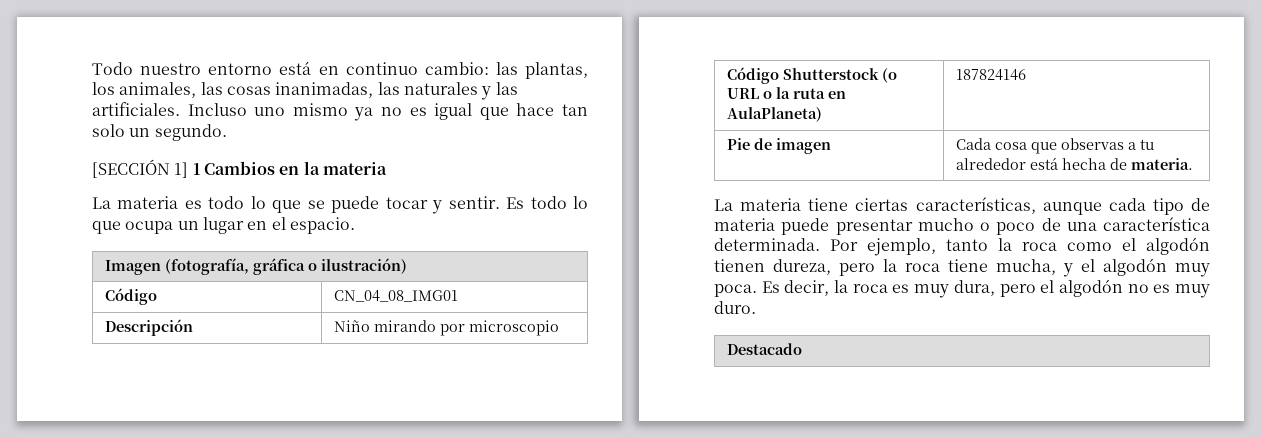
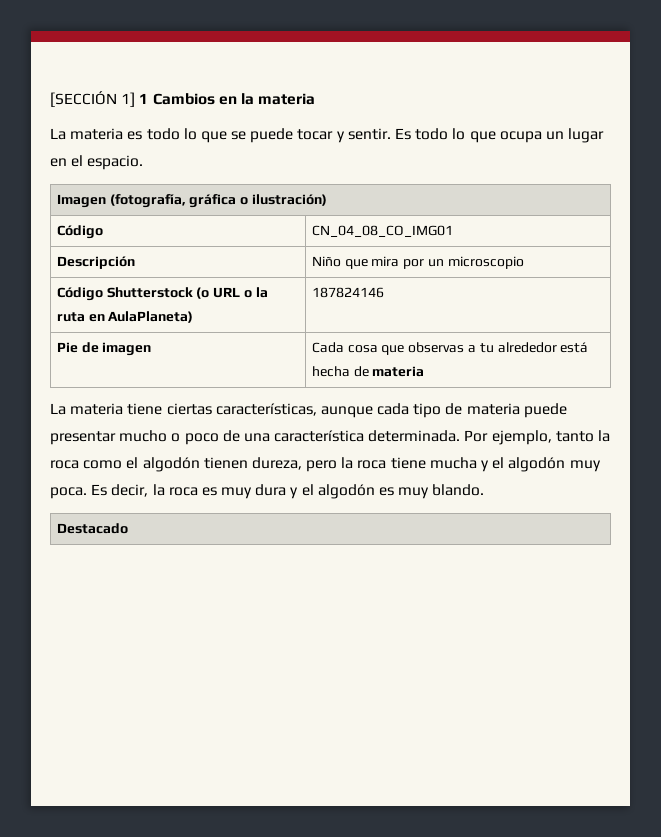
- Todo nuestro entorno está en continuo cambio: las plantas, los animales, las cosas inanimadas, las naturales y las artificiales. Incluso uno mismo ya no es igual que hace tan solo un segundo.
- Código | CN_04_08_IMG01
+ Código | CN_04_08_CO_IMG01
- Descripción | Niño mirando por microscopio
+ Descripción | Niño que mira por un microscopio
- Pie de imagen | Cada cosa que observas a tu alrededor está hecha de materia.
+ Pie de imagen | Cada cosa que observas a tu alrededor está hecha de materia
- Por ejemplo, tanto la roca como el algodón tienen dureza, pero la roca tiene mucha, y el algodón muy poca.
+ Por ejemplo, tanto la roca como el algodón tienen dureza, pero la roca tiene mucha y el algodón muy poca.
- Es decir, la roca es muy dura, pero el algodón no es muy duro.
+ Es decir, la roca es muy dura y el algodón es muy blando.

